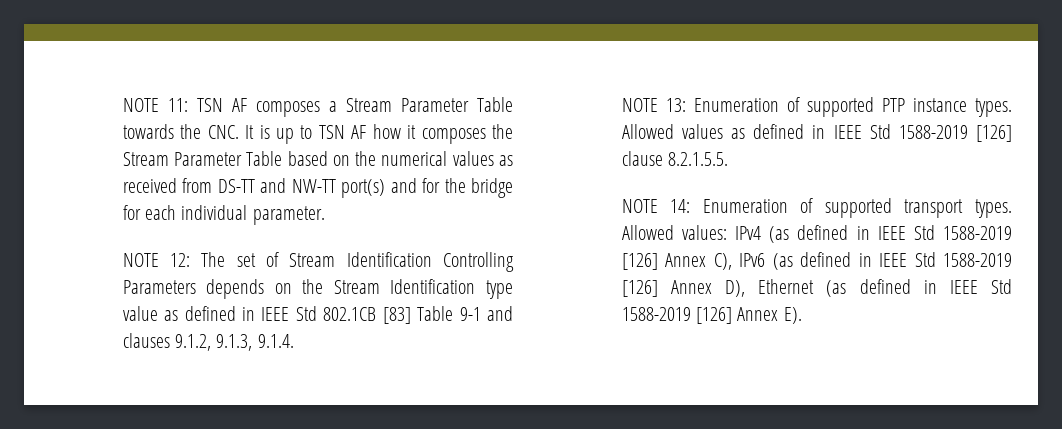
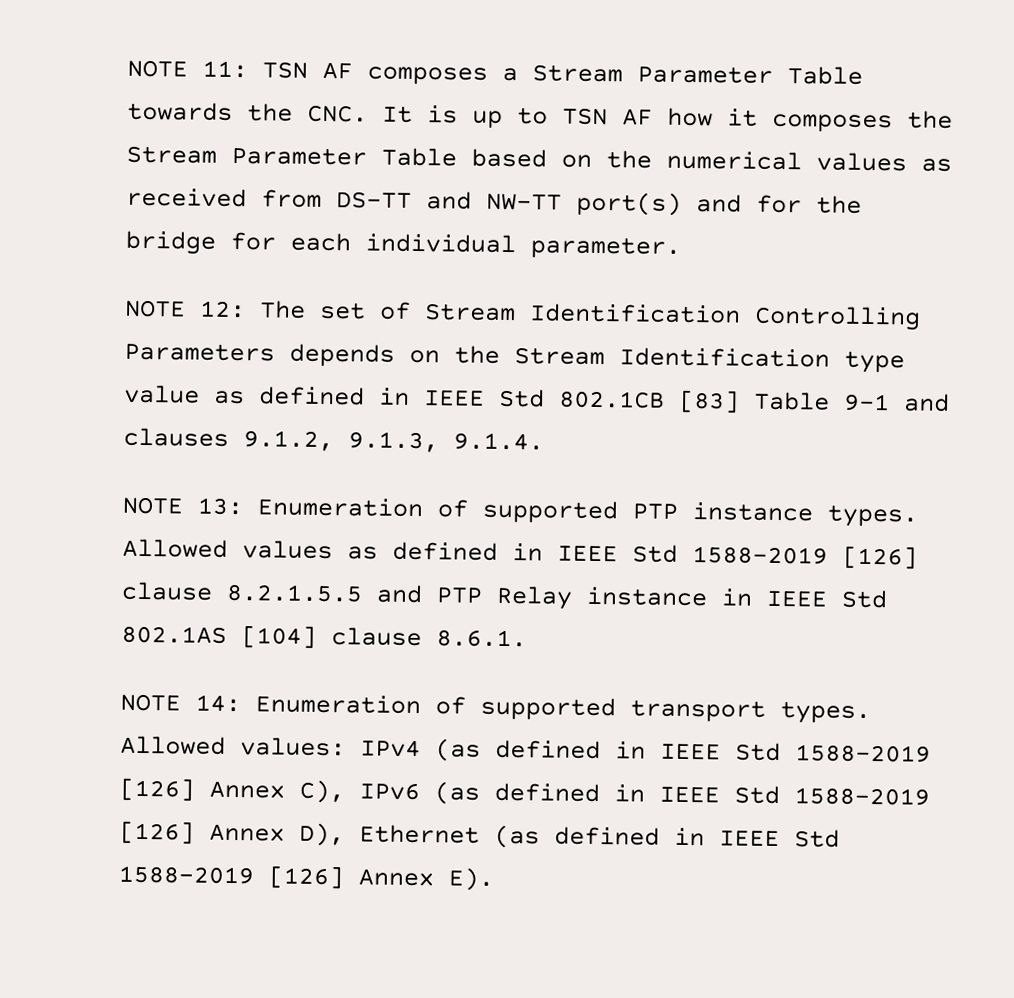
- Allowed values as defined in IEEE Std 1588-2019 [126] clause 8.2.1.5.5.
+ Allowed values as defined in IEEE Std 1588-2019 [126] clause 8.2.1.5.5 and PTP Relay instance in IEEE Std 802.1AS [104] clause 8.6.1.

